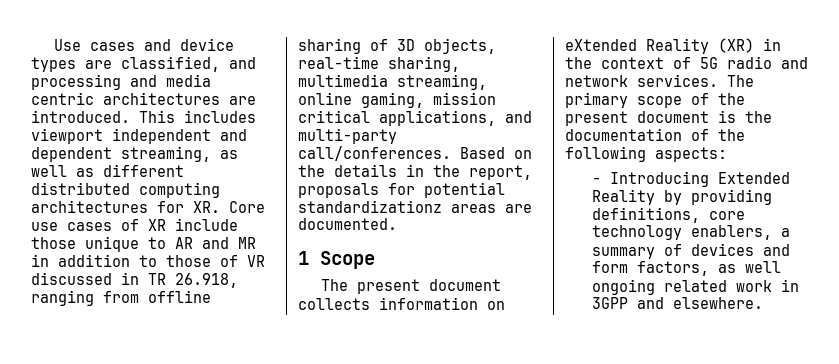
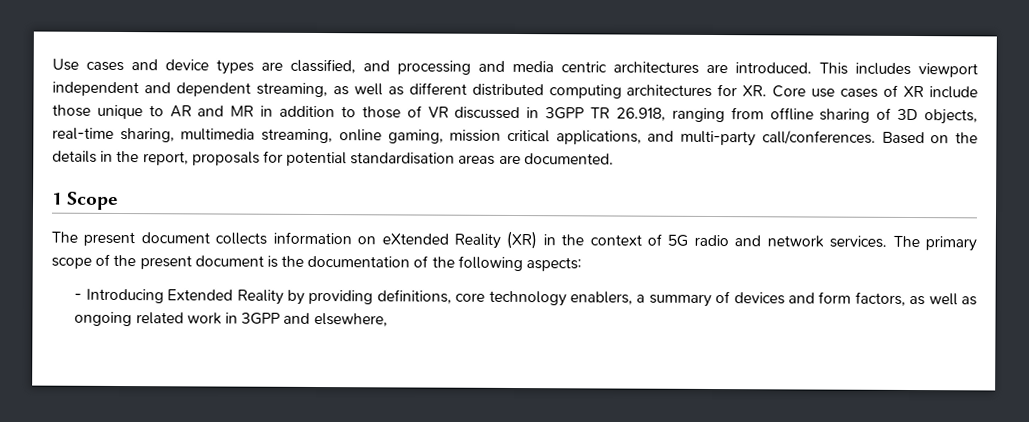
- This includes viewport independent and dependent streaming, as well as different distributed computing architectures for XR. Core use cases of XR include those unique to AR and MR in addition to those of VR discussed in TR 26.918, ranging from offline sharing of 3D objects, real-time sharing, multimedia streaming, online gaming, mission critical applications, and multi-party call/conferences.
+ This includes viewport independent and dependent streaming, as well as different distributed computing architectures for XR. Core use cases of XR include those unique to AR and MR in addition to those of VR discussed in 3GPP TR 26.918, ranging from offline sharing of 3D objects, real-time sharing, multimedia streaming, online gaming, mission critical applications, and multi-party call/conferences.
- Based on the details in the report, proposals for potential standardizationz areas are documented.
+ Based on the details in the report, proposals for potential standardisation areas are documented.
- - Introducing Extended Reality by providing definitions, core technology enablers, a summary of devices and form factors, as well ongoing related work in 3GPP and elsewhere.
+ - Introducing Extended Reality by providing definitions, core technology enablers, a summary of devices and form factors, as well as ongoing related work in 3GPP and elsewhere,

